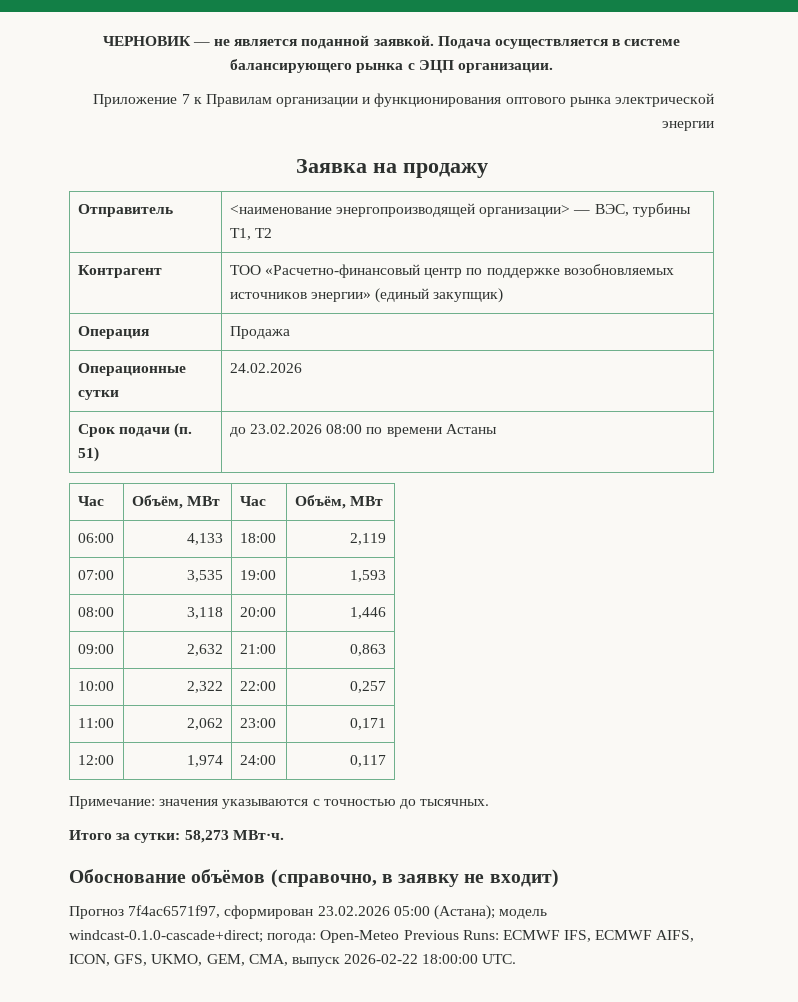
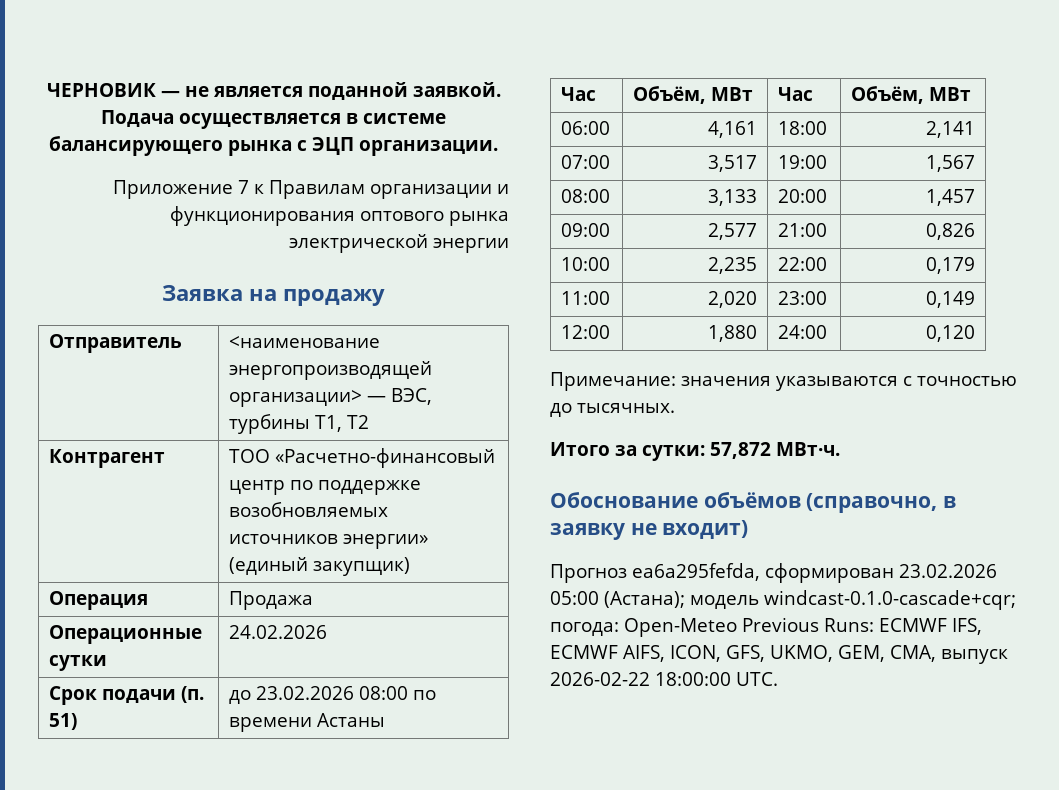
- 06:00 | 4,133 | 18:00 | 2,119
+ 06:00 | 4,161 | 18:00 | 2,141
- 07:00 | 3,535 | 19:00 | 1,593
+ 07:00 | 3,517 | 19:00 | 1,567
- 08:00 | 3,118 | 20:00 | 1,446
+ 08:00 | 3,133 | 20:00 | 1,457
- 09:00 | 2,632 | 21:00 | 0,863
+ 09:00 | 2,577 | 21:00 | 0,826
- 10:00 | 2,322 | 22:00 | 0,257
+ 10:00 | 2,235 | 22:00 | 0,179
- 11:00 | 2,062 | 23:00 | 0,171
+ 11:00 | 2,020 | 23:00 | 0,149
- 12:00 | 1,974 | 24:00 | 0,117
+ 12:00 | 1,880 | 24:00 | 0,120
- Итого за сутки: 58,273 МВт·ч.
+ Итого за сутки: 57,872 МВт·ч.
- Прогноз 7f4ac6571f97, сформирован 23.02.2026 05:00 (Астана); модель windcast-0.1.0-cascade+direct; погода: Open-Meteo Previous Runs: ECMWF IFS, ECMWF AIFS, ICON, GFS, UKMO, GEM, CMA, выпуск 2026-02-22 18:00:00 UTC.
+ Прогноз ea6a295fefda, сформирован 23.02.2026 05:00 (Астана); модель windcast-0.1.0-cascade+cqr; погода: Open-Meteo Previous Runs: ECMWF IFS, ECMWF AIFS, ICON, GFS, UKMO, GEM, CMA, выпуск 2026-02-22 18:00:00 UTC.

